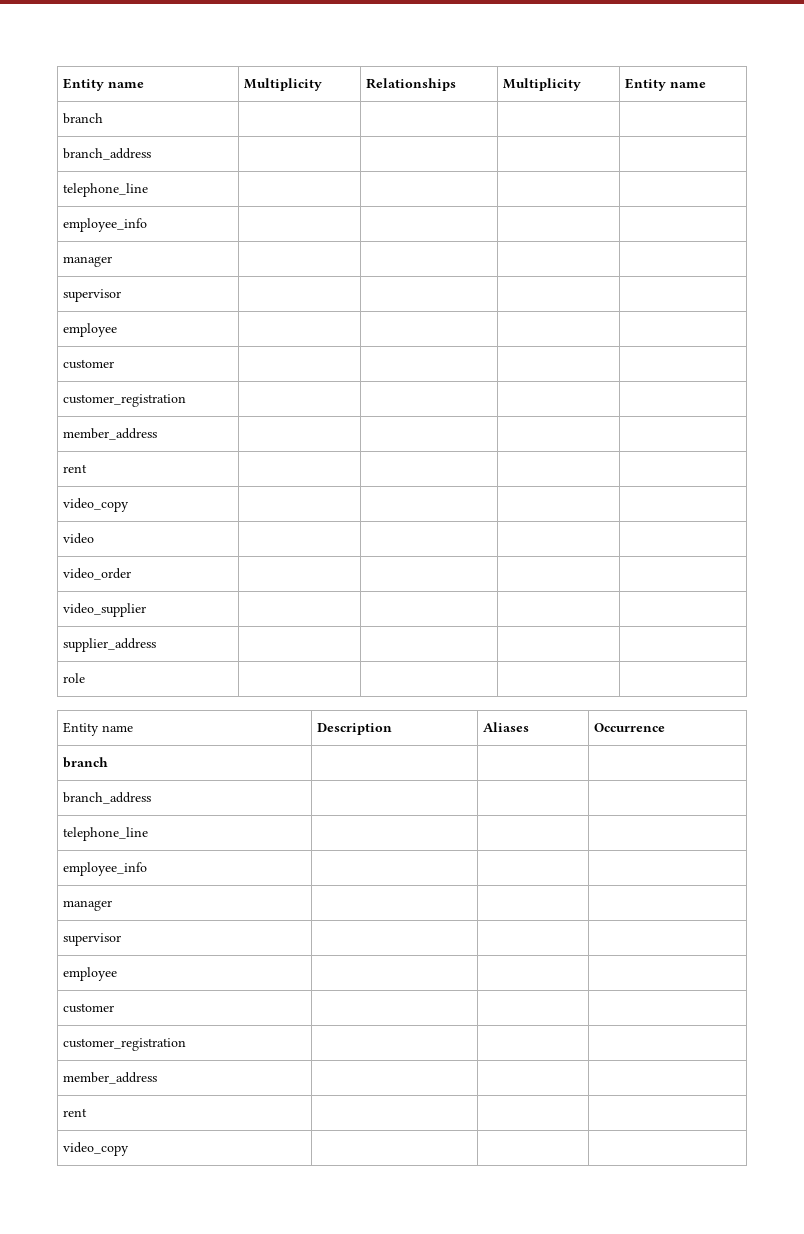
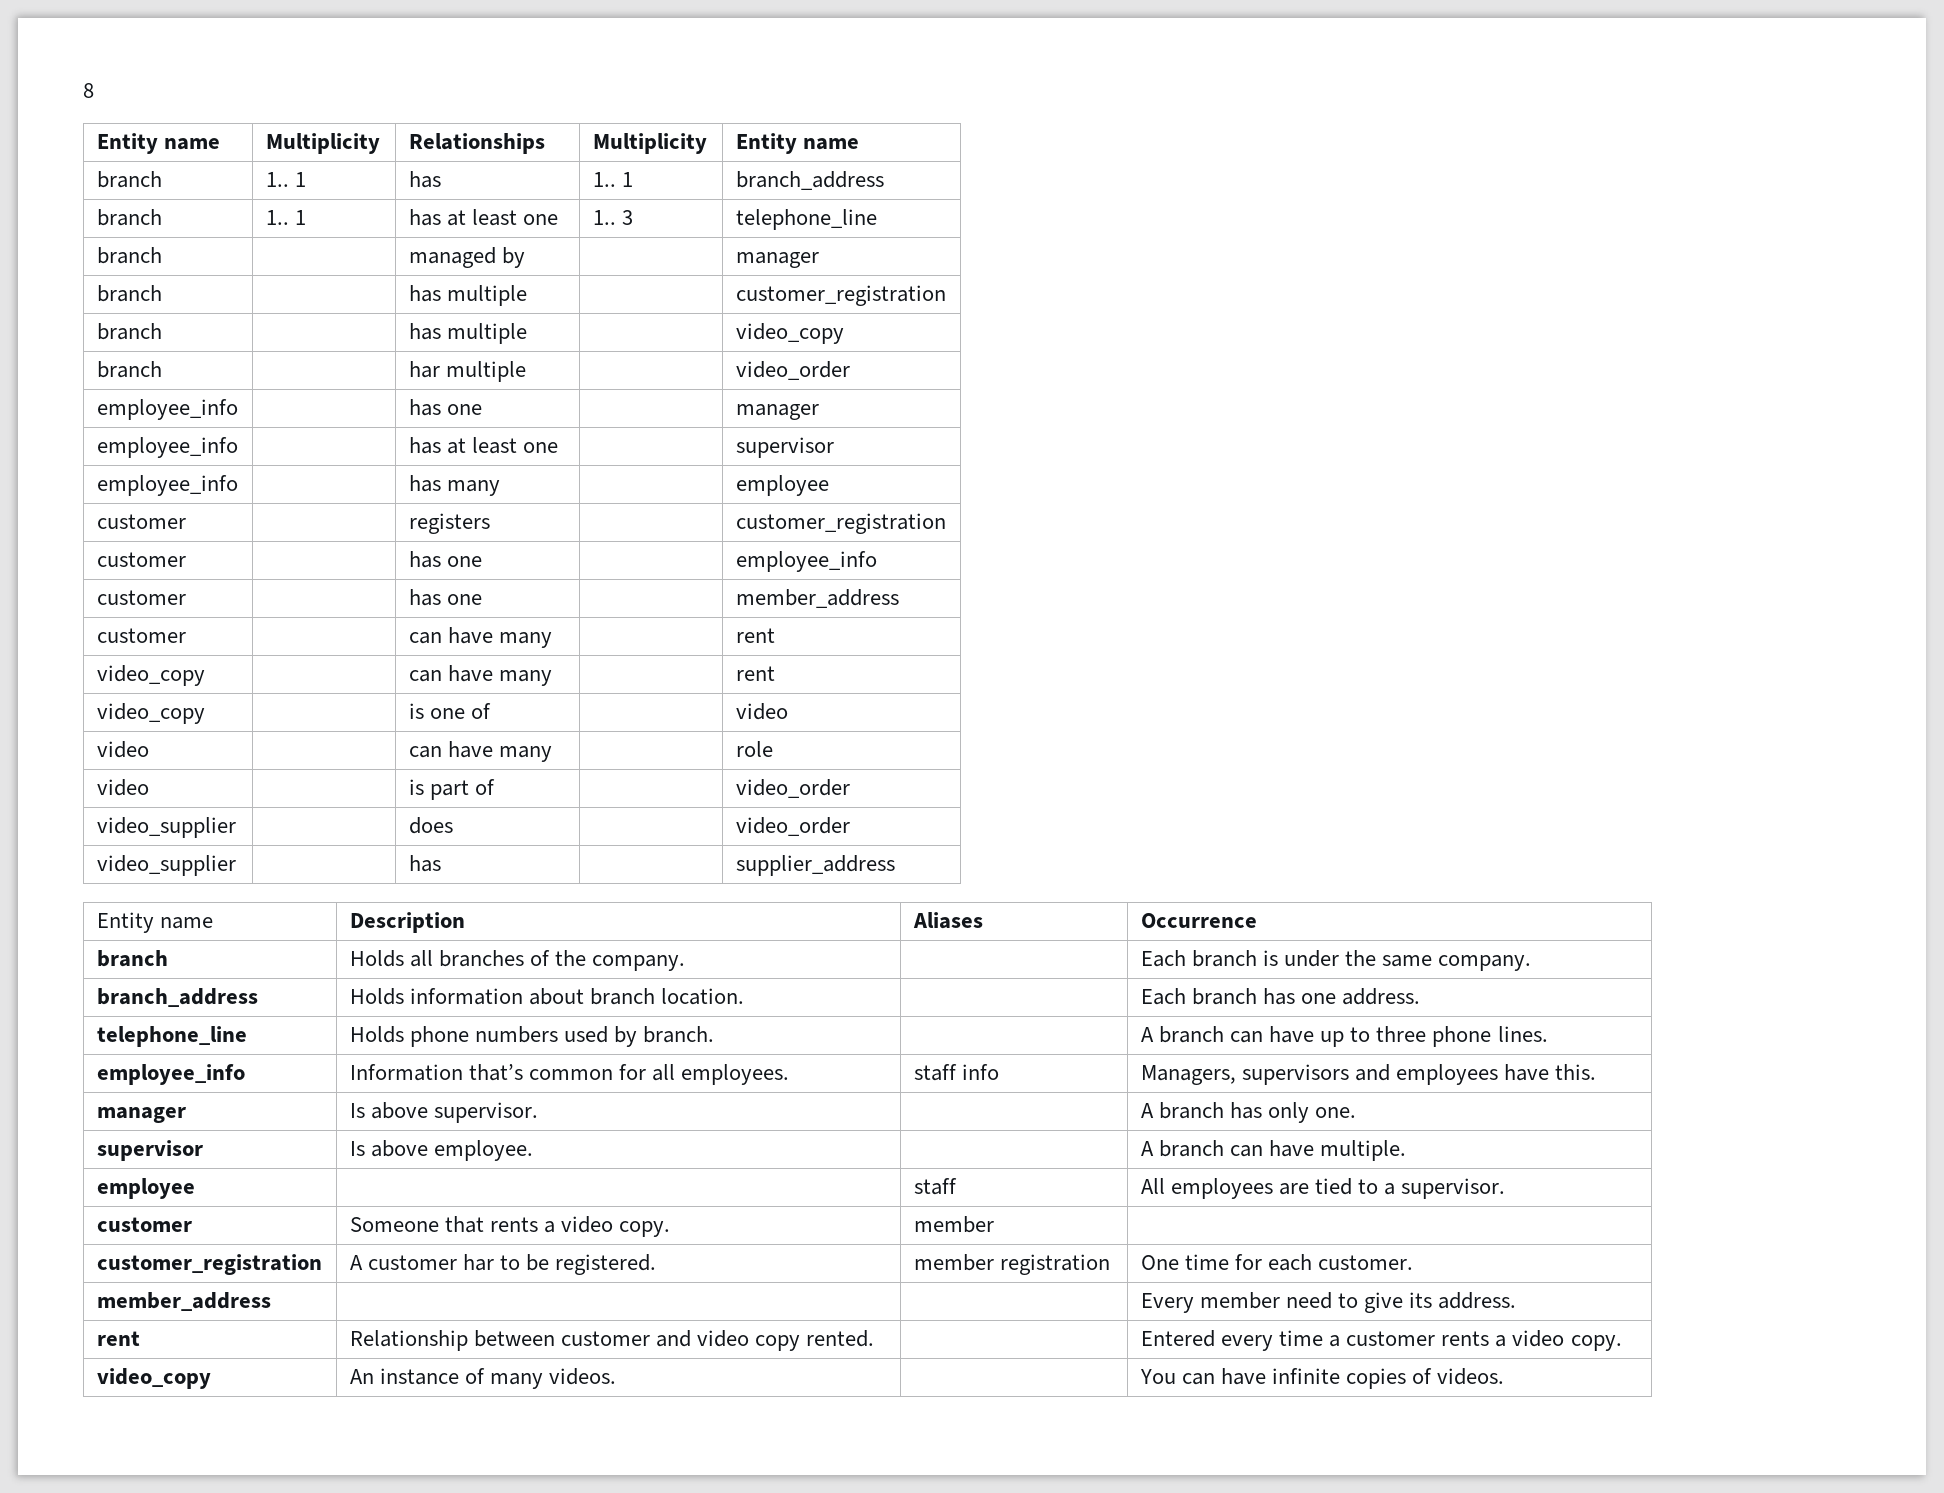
+ 8
- branch | | | |
- branch_address | | | |
- telephone_line | | | |
- employee_info | | | |
- manager | | | |
- supervisor | | | |
- employee | | | |
- customer | | | |
- customer_registration | | | |
- member_address | | | |
- rent | | | |
- video_copy | | | |
- video | | | |
- video_order | | | |
- video_supplier | | | |
- supplier_address | | | |
- role | | | |
+ branch | 1.. 1 | has | 1.. 1 | branch_address
+ branch | 1.. 1 | has at least one | 1.. 3 | telephone_line
+ branch | | managed by | | manager
+ branch | | has multiple | | customer_registration
+ branch | | has multiple | | video_copy
+ branch | | har multiple | | video_order
+ employee_info | | has one | | manager
+ employee_info | | has at least one | | supervisor
+ employee_info | | has many | | employee
+ customer | | registers | | customer_registration
+ customer | | has one | | employee_info
+ customer | | has one | | member_address
+ customer | | can have many | | rent
+ video_copy | | can have many | | rent
+ video_copy | | is one of | | video
+ video | | can have many | | role
+ video | | is part of | | video_order
+ video_supplier | | does | | video_order
+ video_supplier | | has | | supplier_address
  Entity name | Description | Aliases | Occurrence
- branch | | |
- branch_address | | |
- telephone_line | | |
- employee_info | | |
- manager | | |
- supervisor | | |
- employee | | |
- customer | | |
- customer_registration | | |
- member_address | | |
- rent | | |
- video_copy | | |
+ branch | Holds all branches of the company. | | Each branch is under the same company.
+ branch_address | Holds information about branch location. | | Each branch has one address.
+ telephone_line | Holds phone numbers used by branch. | | A branch can have up to three phone lines.
+ employee_info | Information that’s common for all employees. | staff info | Managers, supervisors and employees have this.
+ manager | Is above supervisor. | | A branch has only one.
+ supervisor | Is above employee. | | A branch can have multiple.
+ employee | | staff | All employees are tied to a supervisor.
+ customer | Someone that rents a video copy. | member |
+ customer_registration | A customer har to be registered. | member registration | One time for each customer.
+ member_address | | | Every member need to give its address.
+ rent | Relationship between customer and video copy rented. | | Entered every time a customer rents a video copy.
+ video_copy | An instance of many videos. | | You can have infinite copies of videos.

